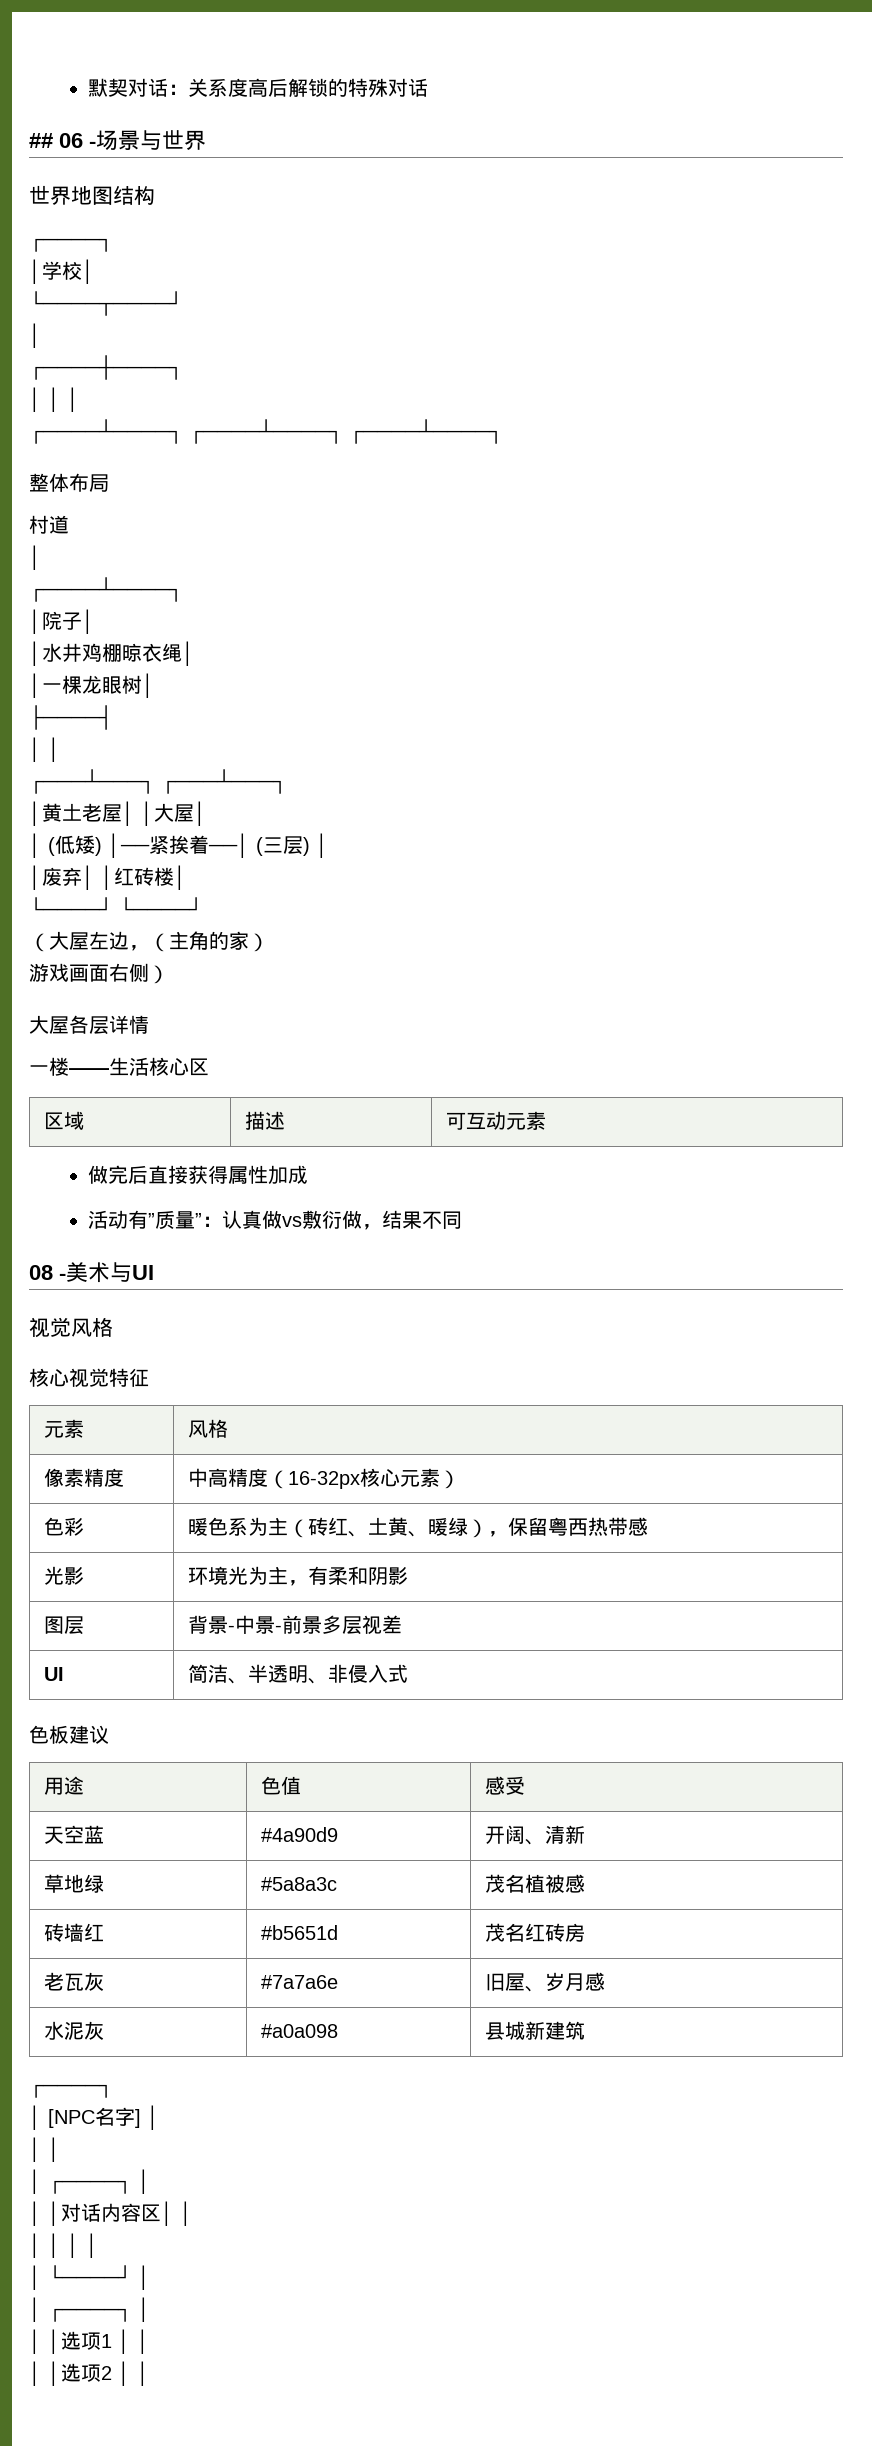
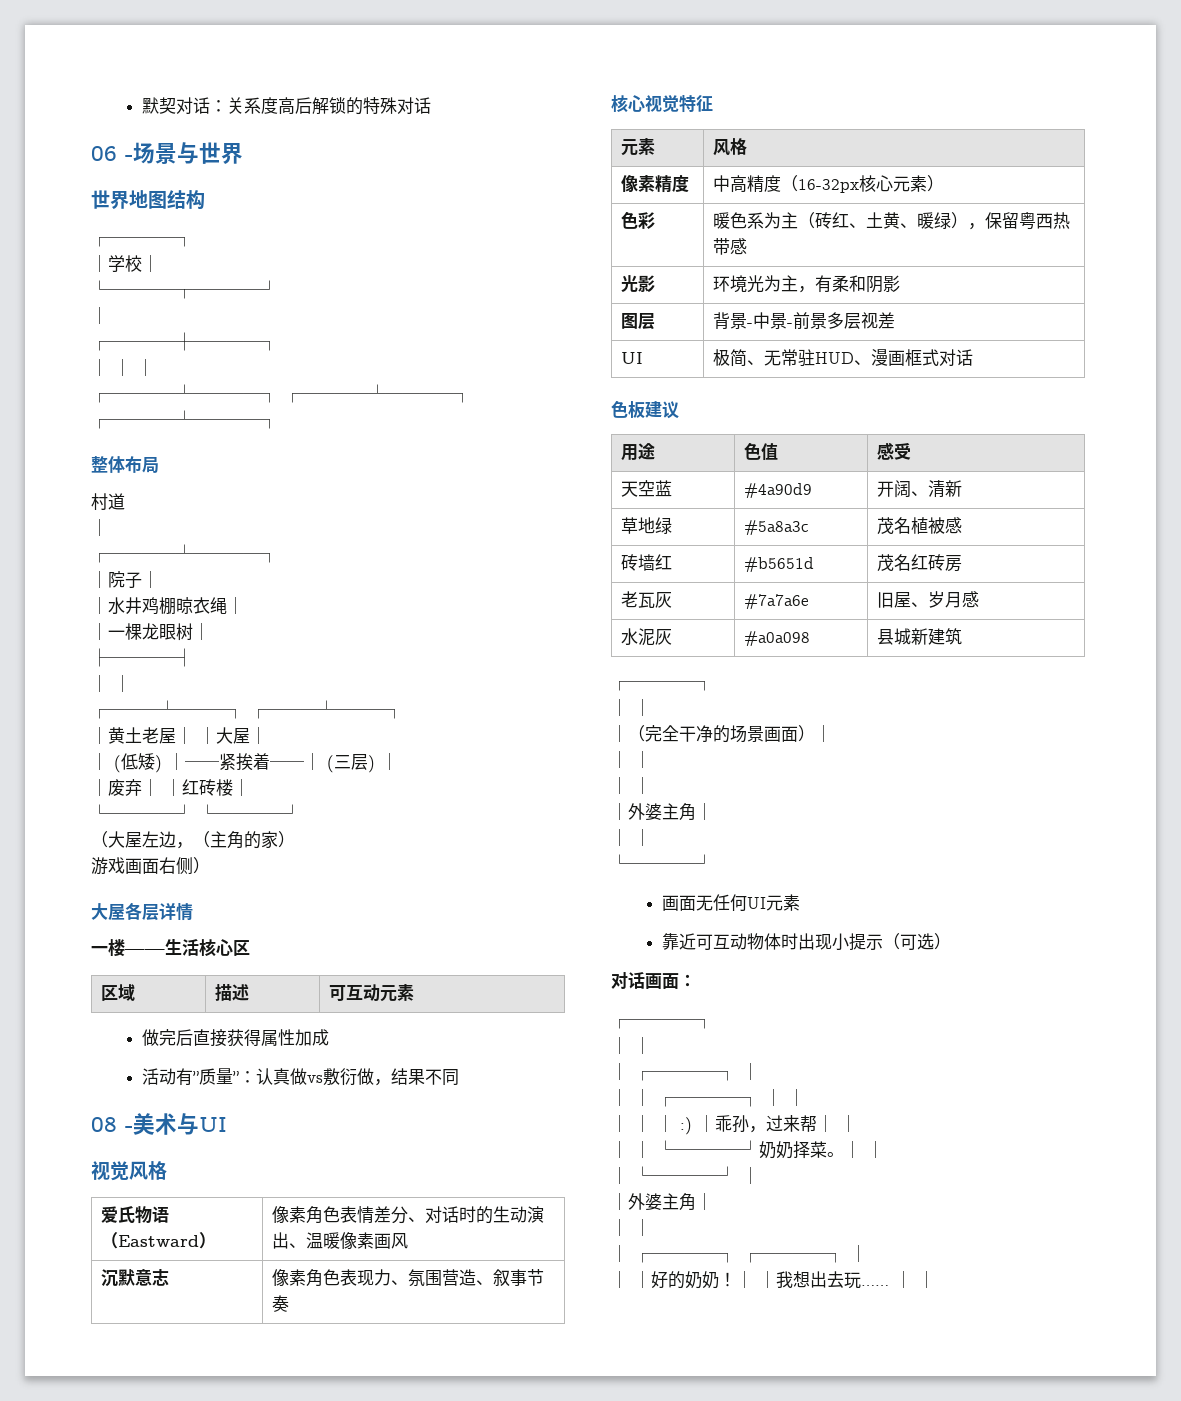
- ## 06 -场景与世界
+ 06 -场景与世界
+ 爱氏物语（Eastward） | 像素角色表情差分、对话时的生动演出、温暖像素画风
+ 沉默意志 | 像素角色表现力、氛围营造、叙事节奏
- UI | 简洁、半透明、非侵入式
+ UI | 极简、无常驻HUD、漫画框式对话
  水泥灰 | #a0a098 | 县城新建筑
  ┌────┐
- │ [NPC名字] │
+ │ │
+ │（完全干净的场景画面）│
+ │ │
+ │ │
+ │外婆主角│
+ │ │
+ └────┘
+ 画面无任何UI元素
+ 靠近可互动物体时出现小提示（可选）
+ 对话画面：
+ ┌────┐
- │ │对话内容区│ │
+ │ │ ┌────┐ │ │
- │ │ │ │
+ │ │ │ :) │乖孙，过来帮│ │
+ │ │ └────┘奶奶择菜。│ │
  │ └────┘ │
- │ ┌────┐ │
- │ │选项1 │ │
- │ │选项2 │ │
+ │外婆主角│
+ │ │
+ │ ┌────┐ ┌────┐ │
+ │ │好的奶奶！│ │我想出去玩…… │ │

